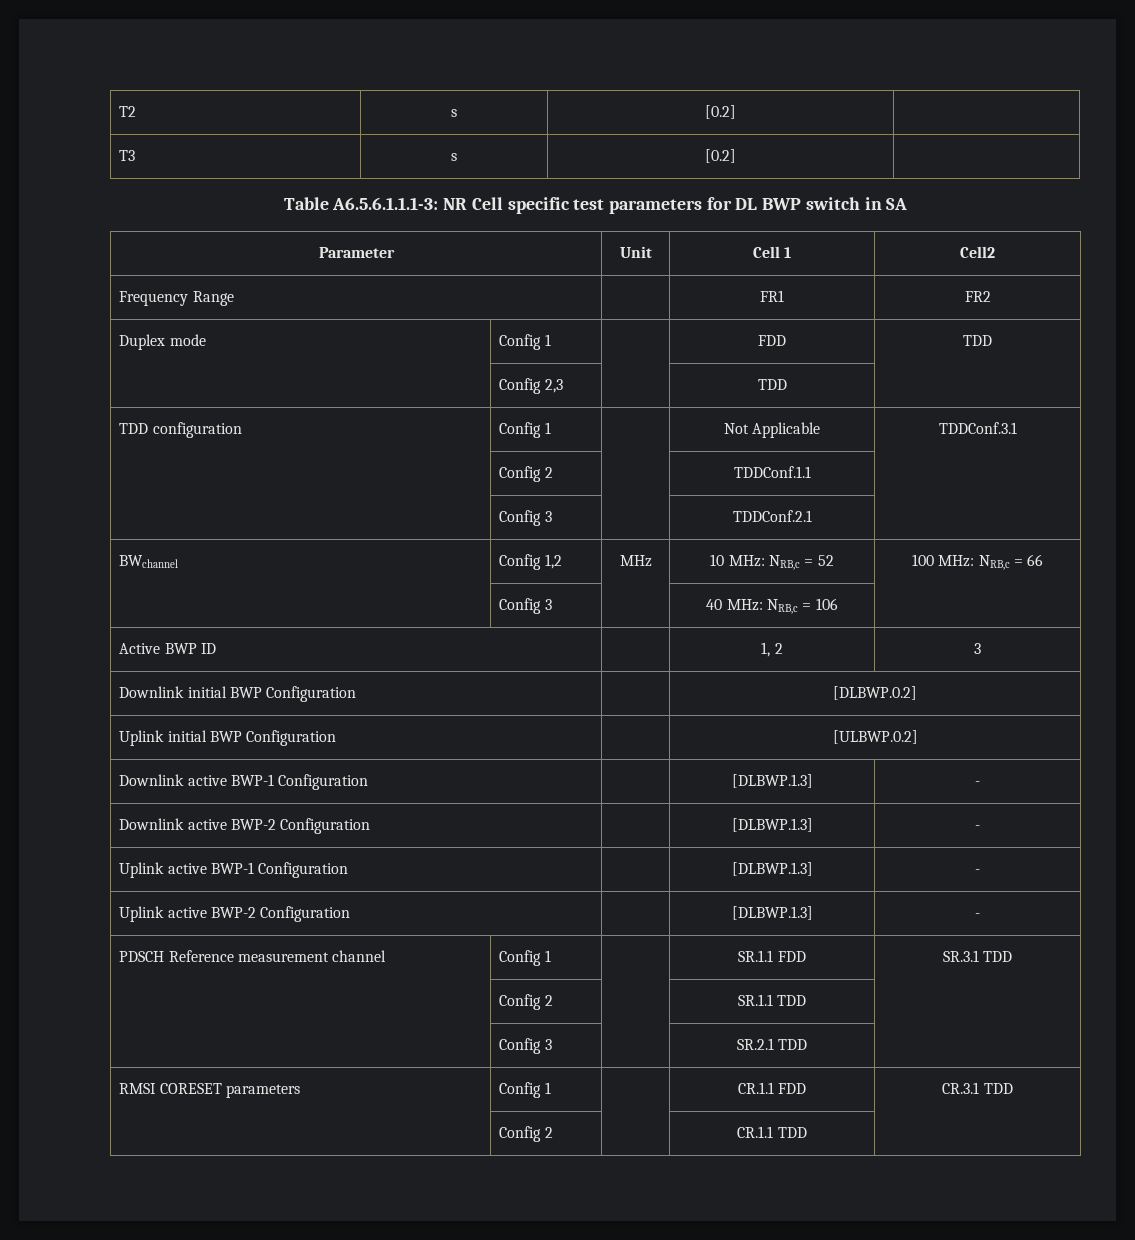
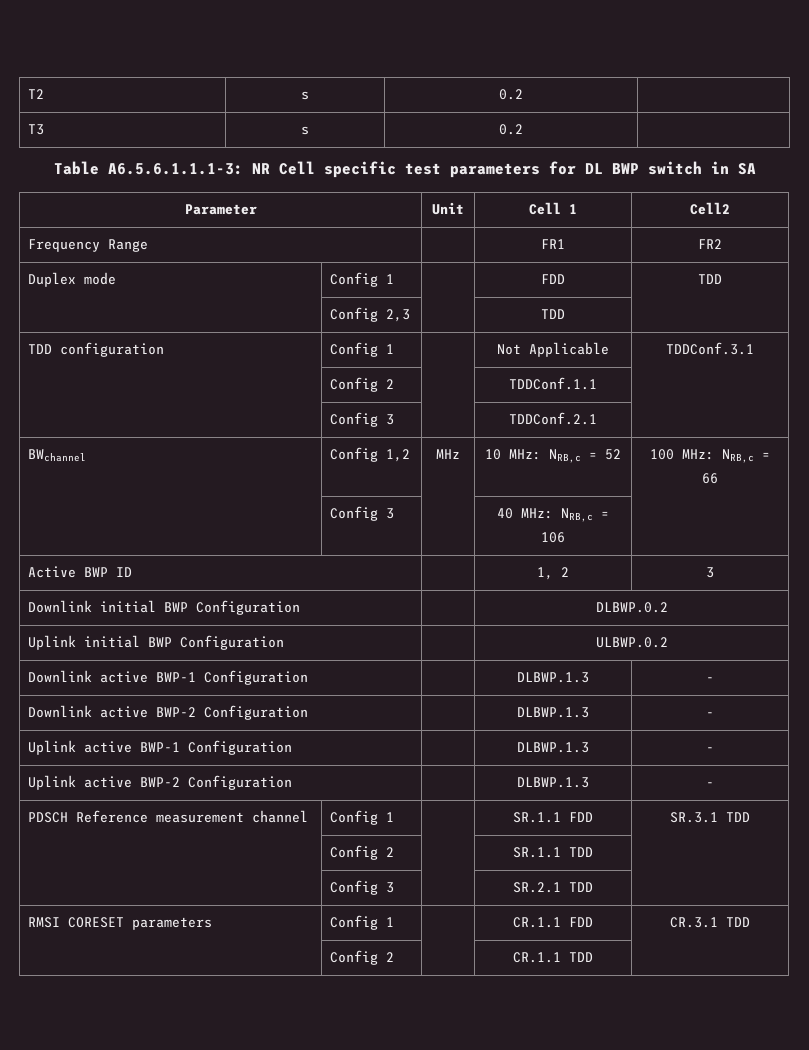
- T2 | s | [0.2] |
+ T2 | s | 0.2 |
- T3 | s | [0.2] |
+ T3 | s | 0.2 |
- Downlink initial BWP Configuration | | [DLBWP.0.2]
+ Downlink initial BWP Configuration | | DLBWP.0.2
- Uplink initial BWP Configuration | | [ULBWP.0.2]
+ Uplink initial BWP Configuration | | ULBWP.0.2
- Downlink active BWP-1 Configuration | | [DLBWP.1.3] | -
+ Downlink active BWP-1 Configuration | | DLBWP.1.3 | -
- Downlink active BWP-2 Configuration | | [DLBWP.1.3] | -
+ Downlink active BWP-2 Configuration | | DLBWP.1.3 | -
- Uplink active BWP-1 Configuration | | [DLBWP.1.3] | -
+ Uplink active BWP-1 Configuration | | DLBWP.1.3 | -
- Uplink active BWP-2 Configuration | | [DLBWP.1.3] | -
+ Uplink active BWP-2 Configuration | | DLBWP.1.3 | -

